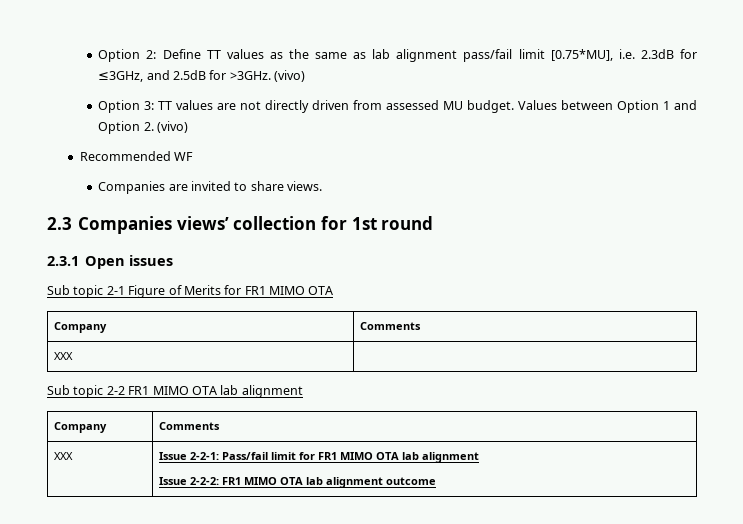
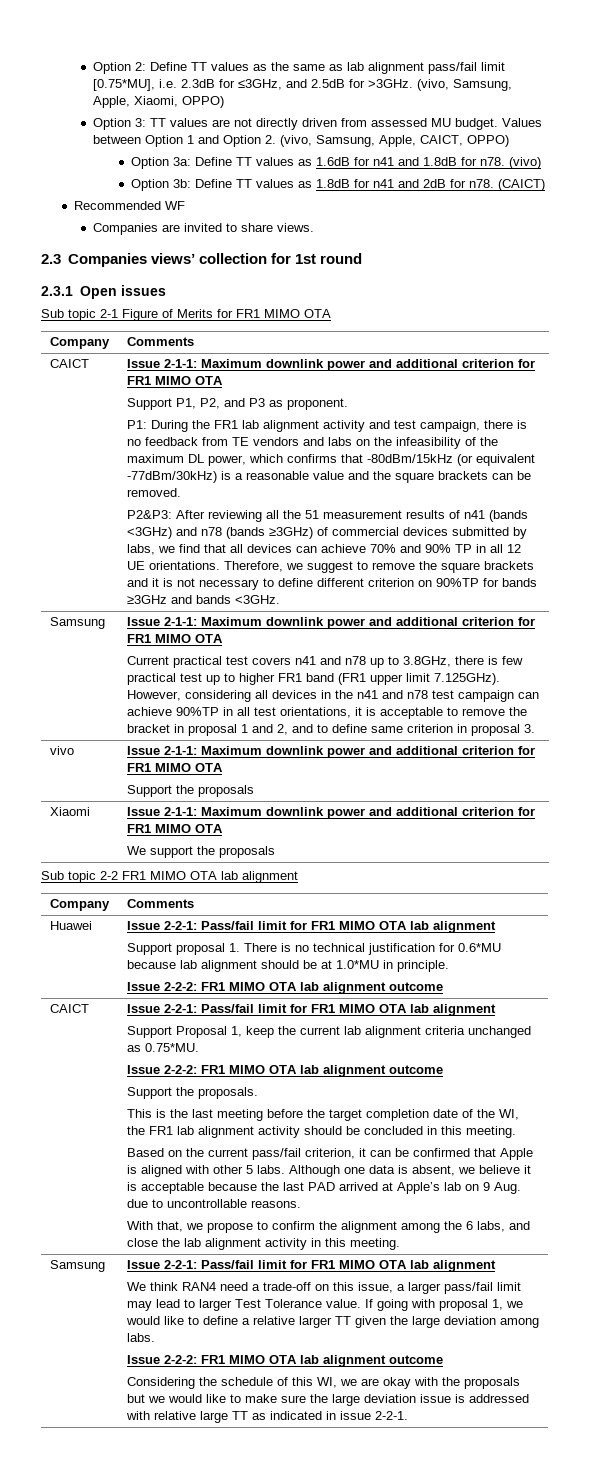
- Option 2: Define TT values as the same as lab alignment pass/fail limit [0.75*MU], i.e. 2.3dB for ≤3GHz, and 2.5dB for >3GHz. (vivo)
+ Option 2: Define TT values as the same as lab alignment pass/fail limit [0.75*MU], i.e. 2.3dB for ≤3GHz, and 2.5dB for >3GHz. (vivo, Samsung, Apple, Xiaomi, OPPO)
- Values between Option 1 and Option 2. (vivo)
+ Values between Option 1 and Option 2. (vivo, Samsung, Apple, CAICT, OPPO)
+ Option 3a: Define TT values as 1.6dB for n41 and 1.8dB for n78. (vivo)
+ Option 3b: Define TT values as 1.8dB for n41 and 2dB for n78. (CAICT)
  Sub topic 2-1 Figure of Merits for FR1 MIMO OTA
  Company | Comments
- XXX
+ CAICT | Issue 2-1-1: Maximum downlink power and additional criterion for FR1 MIMO OTA
+ Support P1, P2, and P3 as proponent.
+ P1: During the FR1 lab alignment activity and test campaign, there is no feedback from TE vendors and labs on the infeasibility of the maximum DL power, which confirms that -80dBm/15kHz (or equivalent -77dBm/30kHz) is a reasonable value and the square brackets can be removed.
+ P2&P3: After reviewing all the 51 measurement results of n41 (bands <3GHz) and n78 (bands ≥3GHz) of commercial devices submitted by labs, we find that all devices can achieve 70% and 90% TP in all 12 UE orientations. Therefore, we suggest to remove the square brackets and it is not necessary to define different criterion on 90%TP for bands ≥3GHz and bands <3GHz.
+ Samsung | Issue 2-1-1: Maximum downlink power and additional criterion for FR1 MIMO OTA
+ Current practical test covers n41 and n78 up to 3.8GHz, there is few practical test up to higher FR1 band (FR1 upper limit 7.125GHz). However, considering all devices in the n41 and n78 test campaign can achieve 90%TP in all test orientations, it is acceptable to remove the bracket in proposal 1 and 2, and to define same criterion in proposal 3.
+ vivo | Issue 2-1-1: Maximum downlink power and additional criterion for FR1 MIMO OTA
+ Support the proposals
+ Xiaomi | Issue 2-1-1: Maximum downlink power and additional criterion for FR1 MIMO OTA
+ We support the proposals
- XXX | Issue 2-2-1: Pass/fail limit for FR1 MIMO OTA lab alignment
+ Huawei | Issue 2-2-1: Pass/fail limit for FR1 MIMO OTA lab alignment
+ Support proposal 1. There is no technical justification for 0.6*MU because lab alignment should be at 1.0*MU in principle.
  Issue 2-2-2: FR1 MIMO OTA lab alignment outcome
+ CAICT | Issue 2-2-1: Pass/fail limit for FR1 MIMO OTA lab alignment
+ Support Proposal 1, keep the current lab alignment criteria unchanged as 0.75*MU.
+ Issue 2-2-2: FR1 MIMO OTA lab alignment outcome
+ Support the proposals.
+ This is the last meeting before the target completion date of the WI, the FR1 lab alignment activity should be concluded in this meeting.
+ Based on the current pass/fail criterion, it can be confirmed that Apple is aligned with other 5 labs. Although one data is absent, we believe it is acceptable because the last PAD arrived at Apple’s lab on 9 Aug. due to uncontrollable reasons.
+ With that, we propose to confirm the alignment among the 6 labs, and close the lab alignment activity in this meeting.
+ Samsung | Issue 2-2-1: Pass/fail limit for FR1 MIMO OTA lab alignment
+ We think RAN4 need a trade-off on this issue, a larger pass/fail limit may lead to larger Test Tolerance value. If going with proposal 1, we would like to define a relative larger TT given the large deviation among labs.
+ Issue 2-2-2: FR1 MIMO OTA lab alignment outcome
+ Considering the schedule of this WI, we are okay with the proposals but we would like to make sure the large deviation issue is addressed with relative large TT as indicated in issue 2-2-1.

